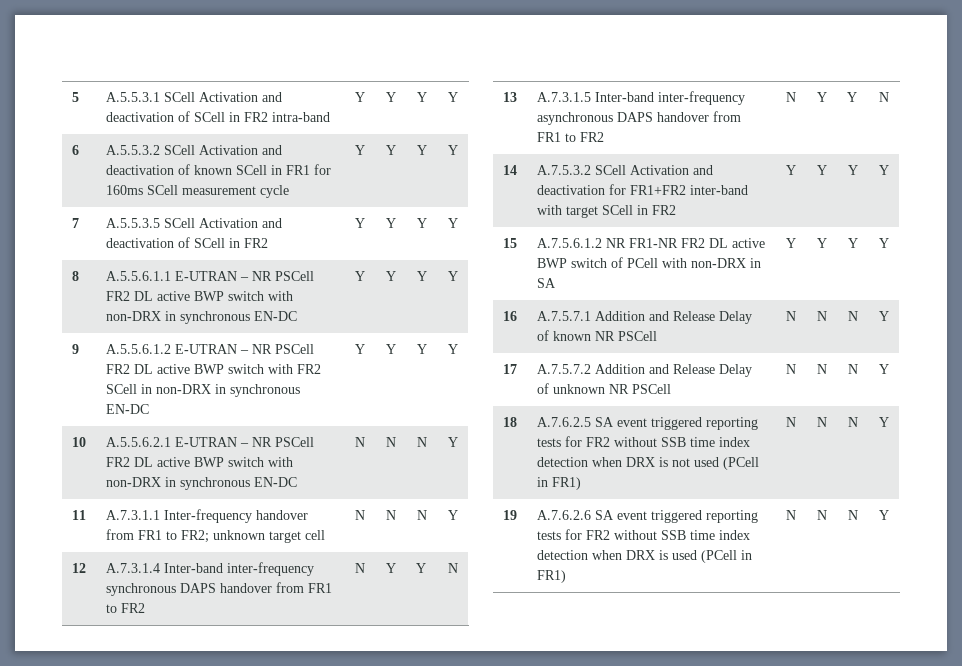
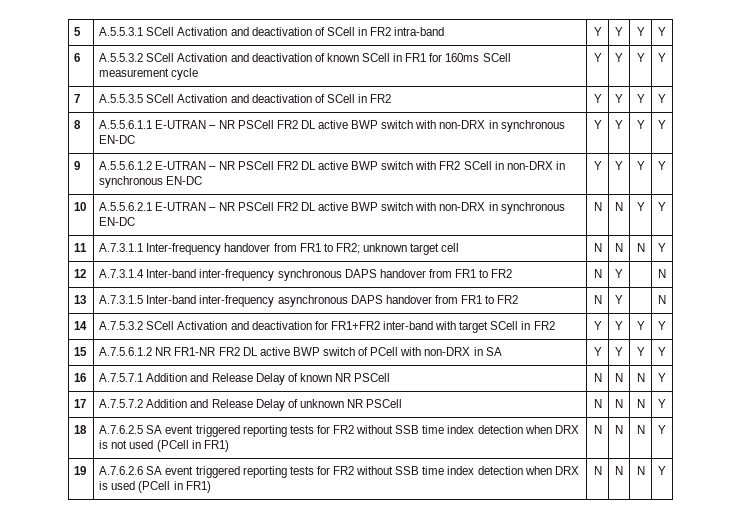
- 10 | A.5.5.6.2.1 E-UTRAN – NR PSCell FR2 DL active BWP switch with non-DRX in synchronous EN-DC | N | N | N | Y
+ 10 | A.5.5.6.2.1 E-UTRAN – NR PSCell FR2 DL active BWP switch with non-DRX in synchronous EN-DC | N | N | Y | Y
- 12 | A.7.3.1.4 Inter-band inter-frequency synchronous DAPS handover from FR1 to FR2 | N | Y | Y | N
+ 12 | A.7.3.1.4 Inter-band inter-frequency synchronous DAPS handover from FR1 to FR2 | N | Y | | N
- 13 | A.7.3.1.5 Inter-band inter-frequency asynchronous DAPS handover from FR1 to FR2 | N | Y | Y | N
+ 13 | A.7.3.1.5 Inter-band inter-frequency asynchronous DAPS handover from FR1 to FR2 | N | Y | | N

